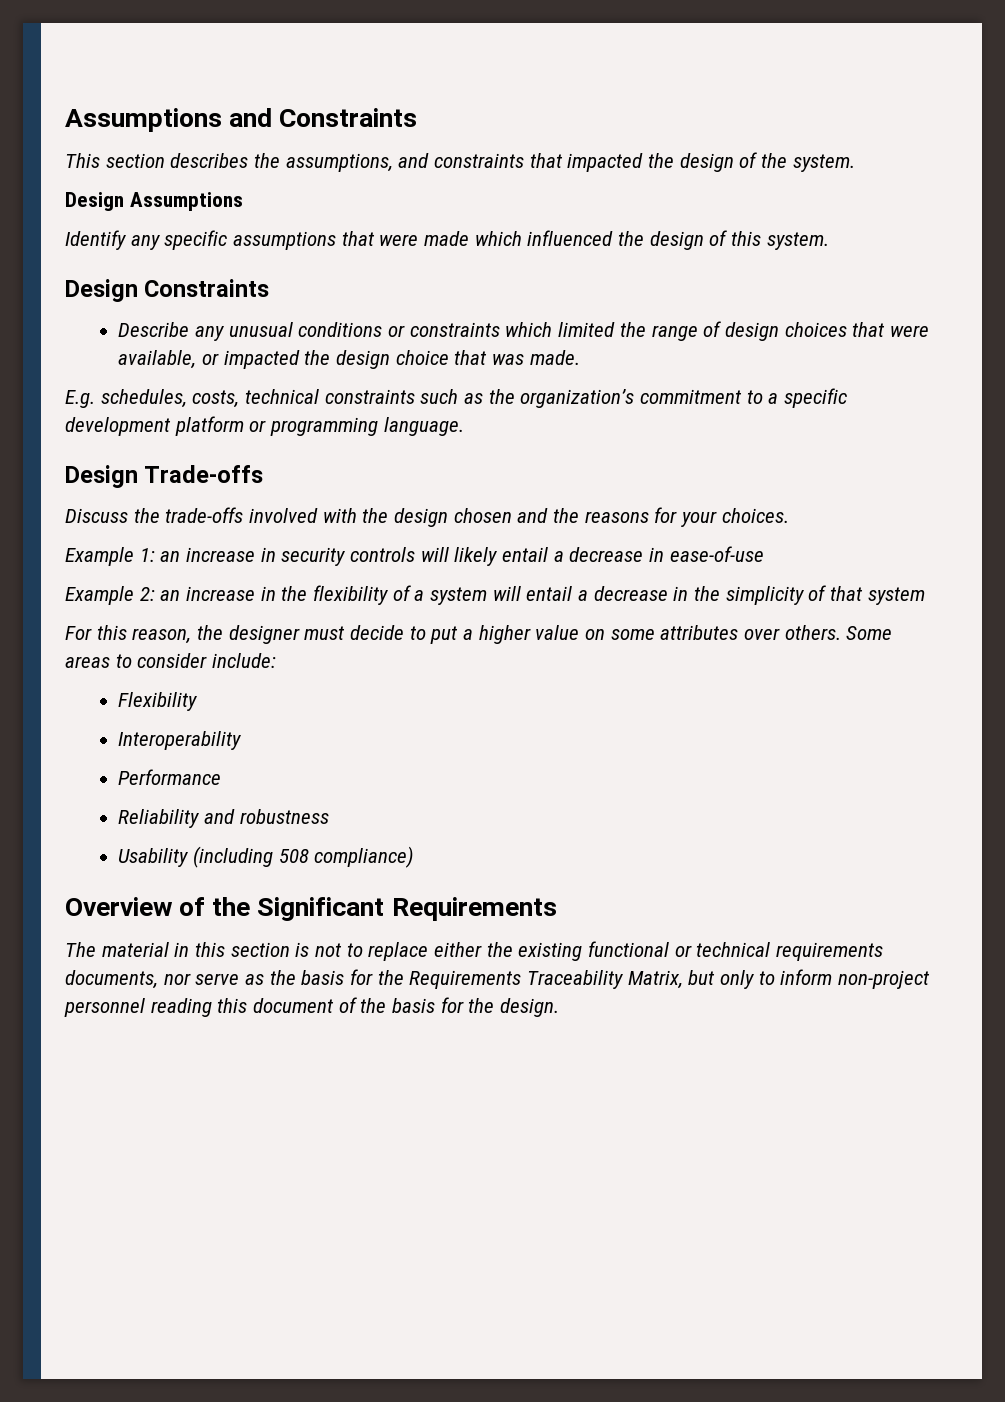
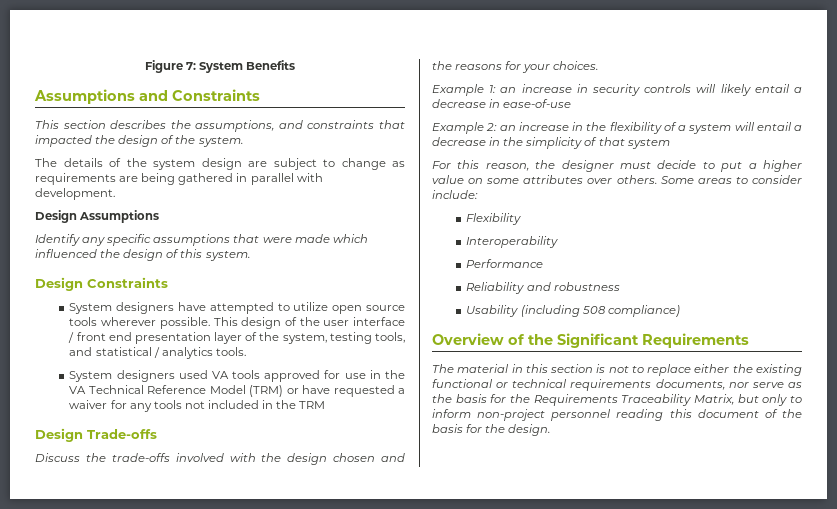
+ Figure 7: System Benefits
+ The details of the system design are subject to change as requirements are being gathered in parallel with development.
- Describe any unusual conditions or constraints which limited the range of design choices that were available, or impacted the design choice that was made.
- E.g. schedules, costs, technical constraints such as the organization’s commitment to a specific development platform or programming language.
+ System designers have attempted to utilize open source tools wherever possible. This design of the user interface / front end presentation layer of the system, testing tools, and statistical / analytics tools.
+ System designers used VA tools approved for use in the VA Technical Reference Model (TRM) or have requested a waiver for any tools not included in the TRM

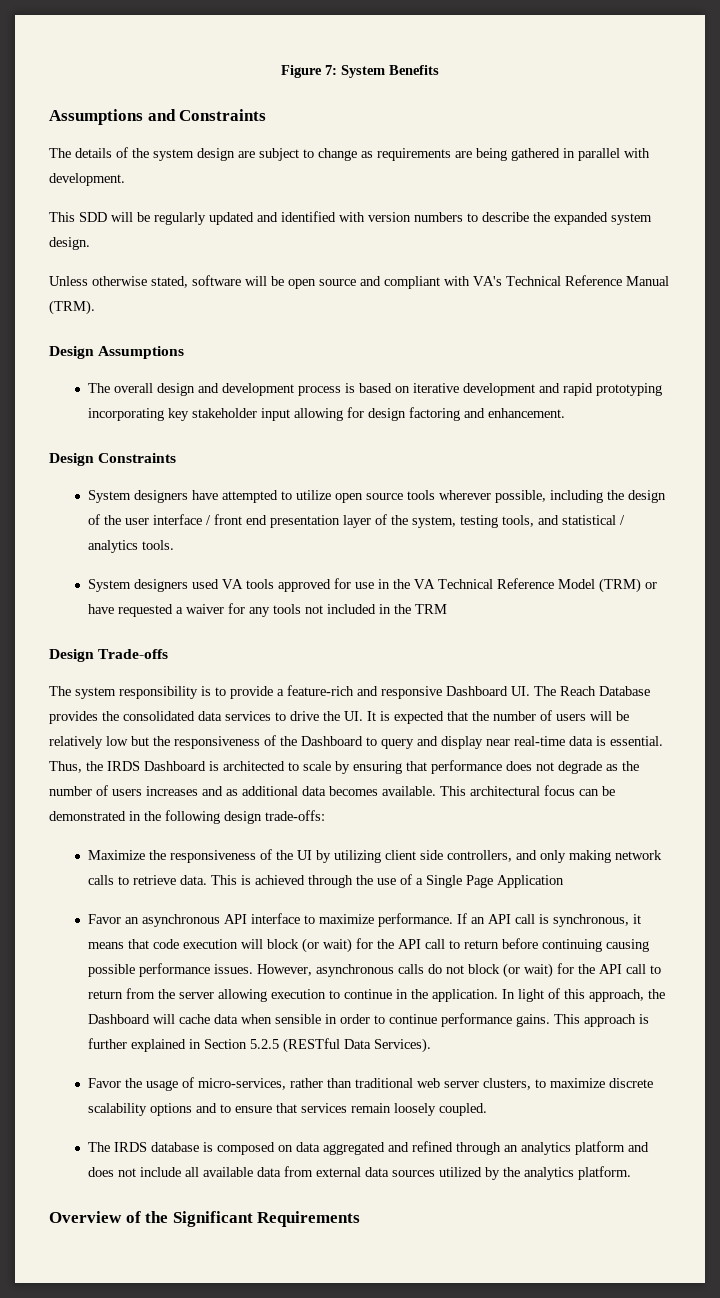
- This section describes the assumptions, and constraints that impacted the design of the system.
+ This SDD will be regularly updated and identified with version numbers to describe the expanded system design.
+ Unless otherwise stated, software will be open source and compliant with VA's Technical Reference Manual (TRM).
  Design Assumptions
- Identify any specific assumptions that were made which influenced the design of this system.
+ The overall design and development process is based on iterative development and rapid prototyping incorporating key stakeholder input allowing for design factoring and enhancement.
- System designers have attempted to utilize open source tools wherever possible. This design of the user interface / front end presentation layer of the system, testing tools, and statistical / analytics tools.
+ System designers have attempted to utilize open source tools wherever possible, including the design of the user interface / front end presentation layer of the system, testing tools, and statistical / analytics tools.
- Discuss the trade-offs involved with the design chosen and the reasons for your choices.
- Example 1: an increase in security controls will likely entail a decrease in ease-of-use
- Example 2: an increase in the flexibility of a system will entail a decrease in the simplicity of that system
- For this reason, the designer must decide to put a higher value on some attributes over others. Some areas to consider include:
- Flexibility
- Interoperability
- Performance
- Reliability and robustness
- Usability (including 508 compliance)
+ The system responsibility is to provide a feature-rich and responsive Dashboard UI. The Reach Database provides the consolidated data services to drive the UI. It is expected that the number of users will be relatively low but the responsiveness of the Dashboard to query and display near real-time data is essential. Thus, the IRDS Dashboard is architected to scale by ensuring that performance does not degrade as the number of users increases and as additional data becomes available. This architectural focus can be demonstrated in the following design trade-offs:
+ Maximize the responsiveness of the UI by utilizing client side controllers, and only making network calls to retrieve data. This is achieved through the use of a Single Page Application
+ Favor an asynchronous API interface to maximize performance. If an API call is synchronous, it means that code execution will block (or wait) for the API call to return before continuing causing possible performance issues. However, asynchronous calls do not block (or wait) for the API call to return from the server allowing execution to continue in the application. In light of this approach, the Dashboard will cache data when sensible in order to continue performance gains. This approach is further explained in Section 5.2.5 (RESTful Data Services).
+ Favor the usage of micro-services, rather than traditional web server clusters, to maximize discrete scalability options and to ensure that services remain loosely coupled.
+ The IRDS database is composed on data aggregated and refined through an analytics platform and does not include all available data from external data sources utilized by the analytics platform.
- The material in this section is not to replace either the existing functional or technical requirements documents, nor serve as the basis for the Requirements Traceability Matrix, but only to inform non-project personnel reading this document of the basis for the design.

